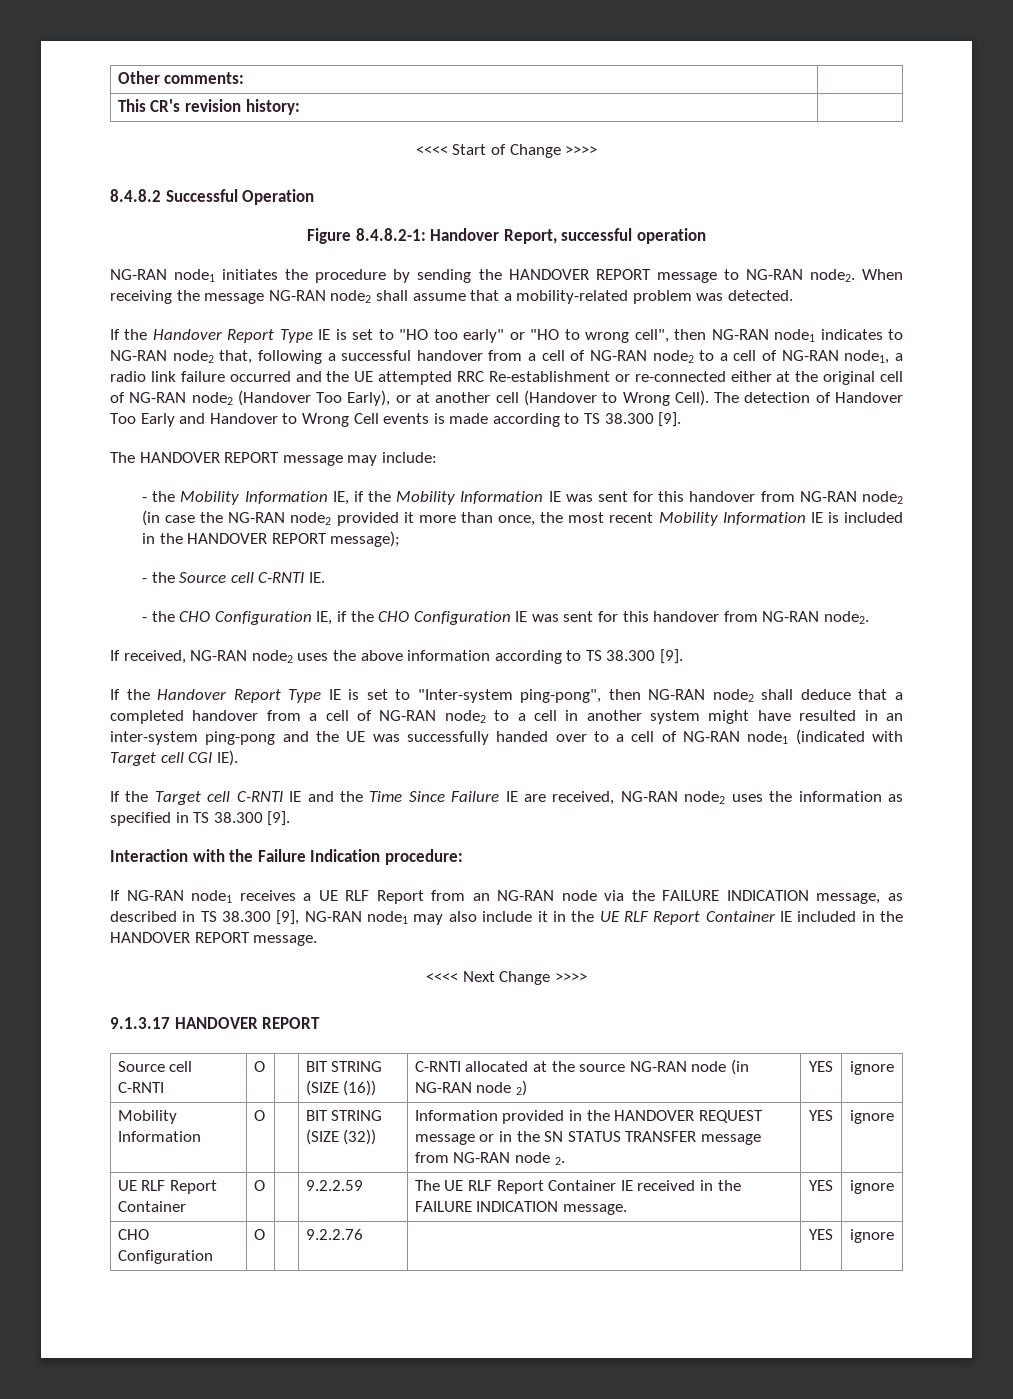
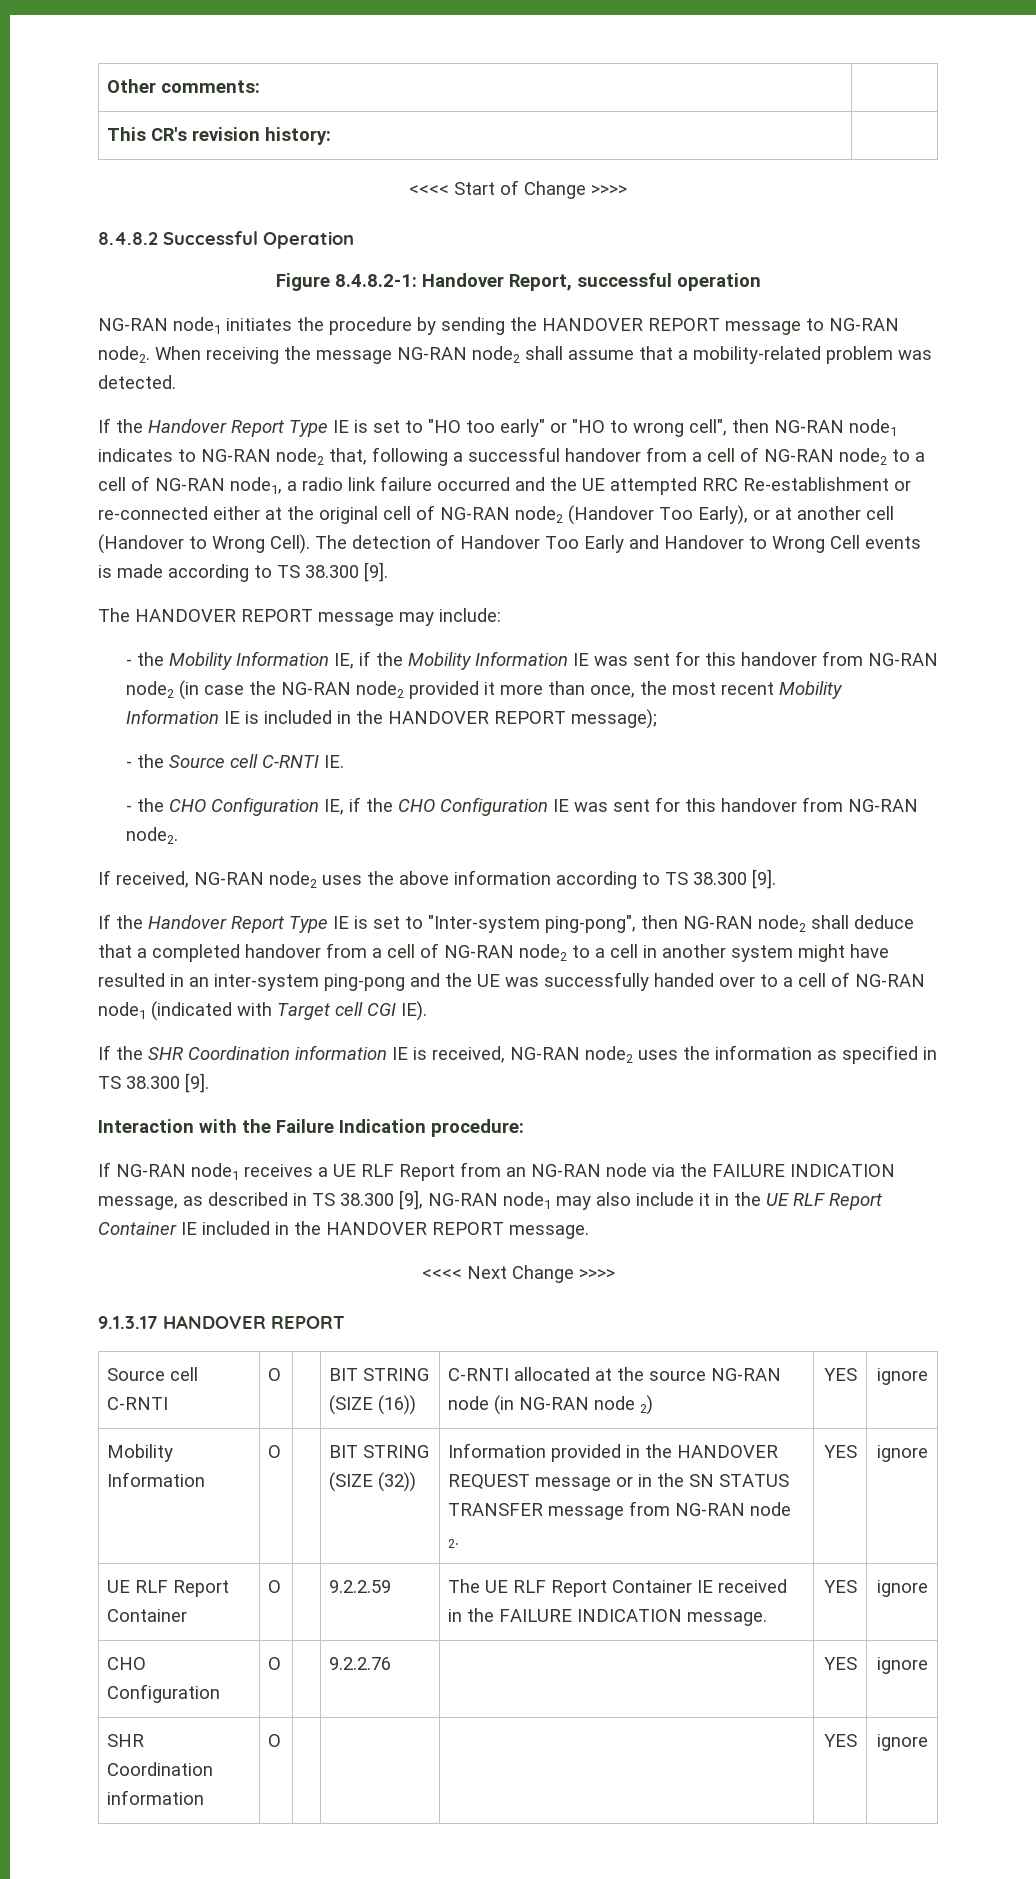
- If the Target cell C-RNTI IE and the Time Since Failure IE are received, NG-RAN node2 uses the information as specified in TS 38.300 [9].
+ If the SHR Coordination information IE is received, NG-RAN node2 uses the information as specified in TS 38.300 [9].
+ SHR Coordination information | O | | | | YES | ignore

